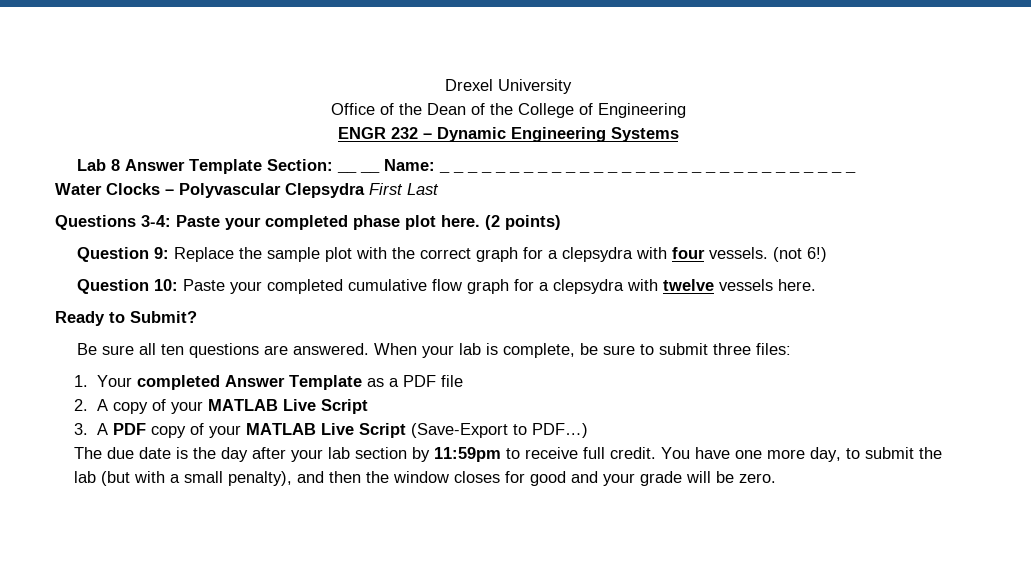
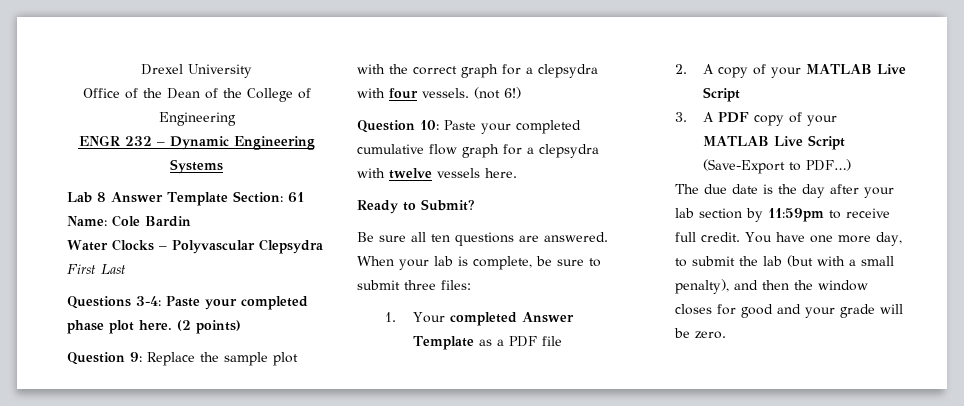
- Lab 8 Answer Template Section: __ __ Name: _ _ _ _ _ _ _ _ _ _ _ _ _ _ _ _ _ _ _ _ _ _ _ _ _ _ _ _ _ _
+ Lab 8 Answer Template Section: 61 Name: Cole Bardin

